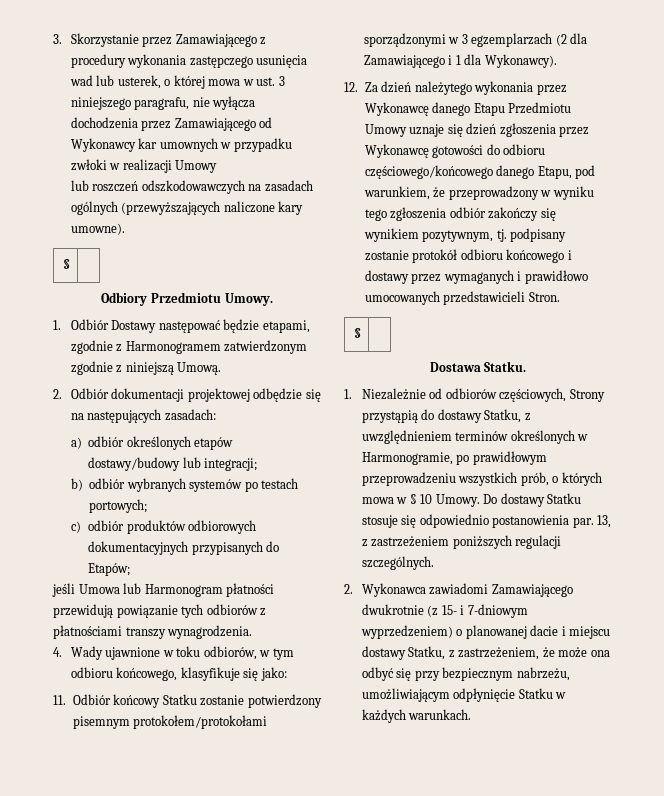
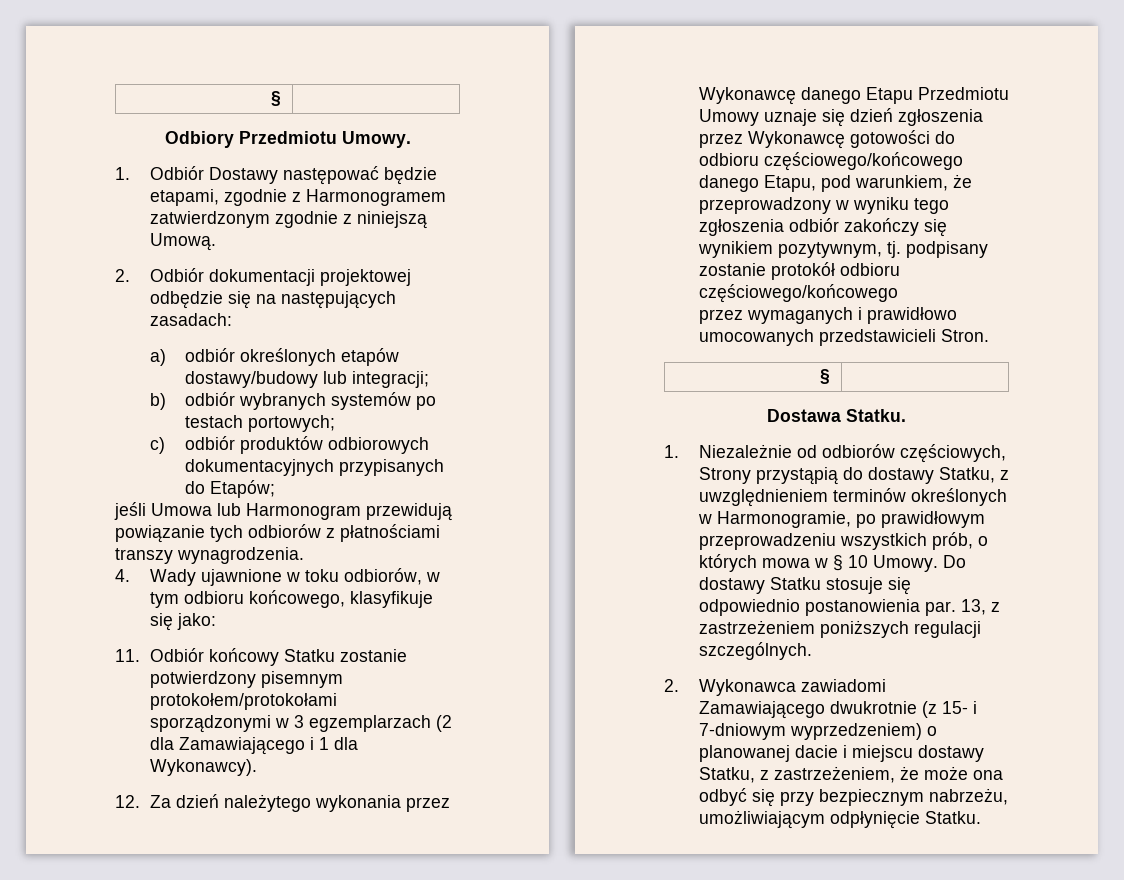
- 3. Skorzystanie przez Zamawiającego z procedury wykonania zastępczego usunięcia wad lub usterek, o której mowa w ust. 3 niniejszego paragrafu, nie wyłącza dochodzenia przez Zamawiającego od Wykonawcy kar umownych w przypadku zwłoki w realizacji Umowy
- lub roszczeń odszkodowawczych na zasadach ogólnych (przewyższających naliczone kary umowne).
- jeśli Umowa lub Harmonogram płatności przewidują powiązanie tych odbiorów z płatnościami transzy wynagrodzenia.
+ jeśli Umowa lub Harmonogram przewidują powiązanie tych odbiorów z płatnościami transzy wynagrodzenia.
- 12. Za dzień należytego wykonania przez Wykonawcę danego Etapu Przedmiotu Umowy uznaje się dzień zgłoszenia przez Wykonawcę gotowości do odbioru częściowego/końcowego danego Etapu, pod warunkiem, że przeprowadzony w wyniku tego zgłoszenia odbiór zakończy się wynikiem pozytywnym, tj. podpisany zostanie protokół odbioru końcowego i dostawy przez wymaganych i prawidłowo umocowanych przedstawicieli Stron.
+ 12. Za dzień należytego wykonania przez Wykonawcę danego Etapu Przedmiotu Umowy uznaje się dzień zgłoszenia przez Wykonawcę gotowości do odbioru częściowego/końcowego danego Etapu, pod warunkiem, że przeprowadzony w wyniku tego zgłoszenia odbiór zakończy się wynikiem pozytywnym, tj. podpisany zostanie protokół odbioru częściowego/końcowego
+ przez wymaganych i prawidłowo umocowanych przedstawicieli Stron.
- 2. Wykonawca zawiadomi Zamawiającego dwukrotnie (z 15- i 7-dniowym wyprzedzeniem) o planowanej dacie i miejscu dostawy Statku, z zastrzeżeniem, że może ona odbyć się przy bezpiecznym nabrzeżu, umożliwiającym odpłynięcie Statku w każdych warunkach.
+ 2. Wykonawca zawiadomi Zamawiającego dwukrotnie (z 15- i 7-dniowym wyprzedzeniem) o planowanej dacie i miejscu dostawy Statku, z zastrzeżeniem, że może ona odbyć się przy bezpiecznym nabrzeżu, umożliwiającym odpłynięcie Statku.

